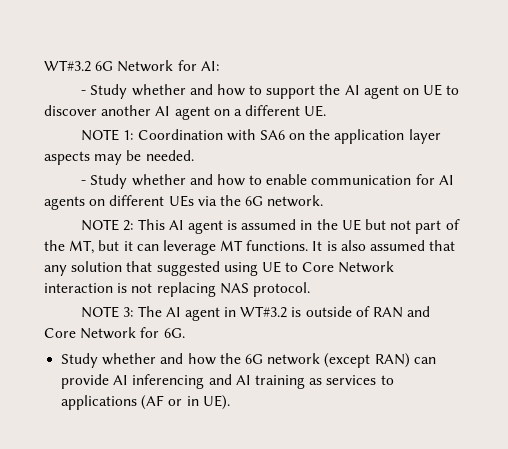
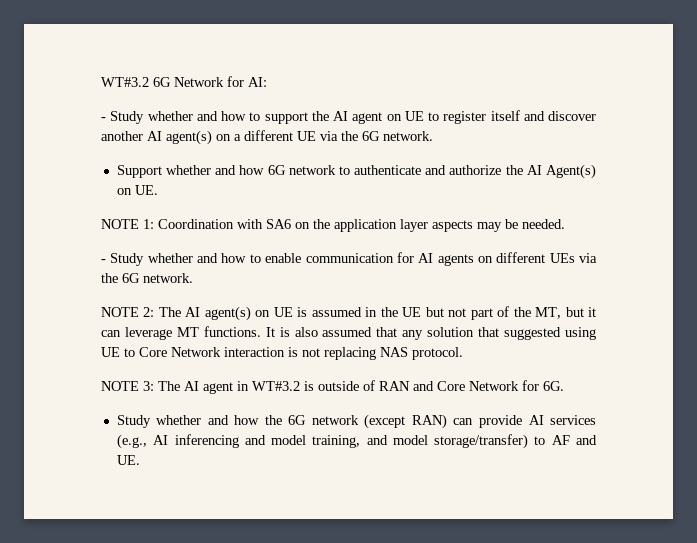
- - Study whether and how to support the AI agent on UE to discover another AI agent on a different UE.
+ - Study whether and how to support the AI agent on UE to register itself and discover another AI agent(s) on a different UE via the 6G network.
+ Support whether and how 6G network to authenticate and authorize the AI Agent(s) on UE.
- NOTE 2: This AI agent is assumed in the UE but not part of the MT, but it can leverage MT functions.
+ NOTE 2: The AI agent(s) on UE is assumed in the UE but not part of the MT, but it can leverage MT functions.
- Study whether and how the 6G network (except RAN) can provide AI inferencing and AI training as services to applications (AF or in UE).
+ Study whether and how the 6G network (except RAN) can provide AI services (e.g., AI inferencing and model training, and model storage/transfer) to AF and UE.

